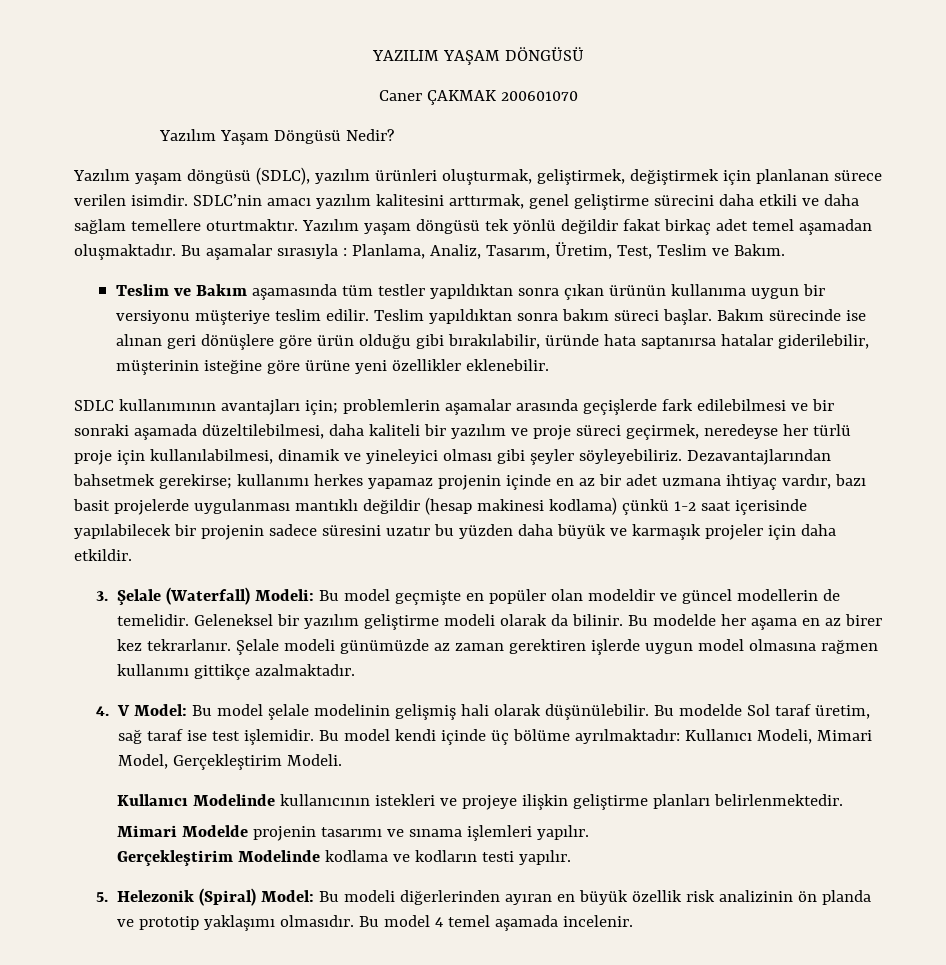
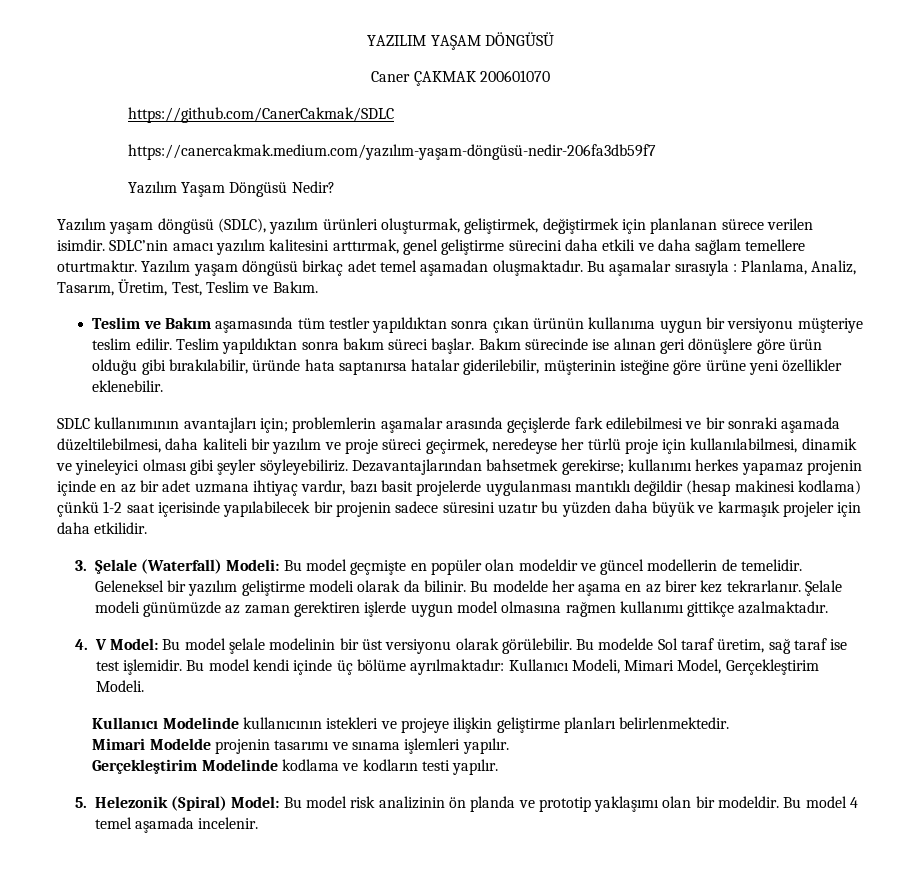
+ https://github.com/CanerCakmak/SDLC
+ https://canercakmak.medium.com/yazılım-yaşam-döngüsü-nedir-206fa3db59f7
- Yazılım yaşam döngüsü tek yönlü değildir fakat birkaç adet temel aşamadan oluşmaktadır.
+ Yazılım yaşam döngüsü birkaç adet temel aşamadan oluşmaktadır.
- Dezavantajlarından bahsetmek gerekirse; kullanımı herkes yapamaz projenin içinde en az bir adet uzmana ihtiyaç vardır, bazı basit projelerde uygulanması mantıklı değildir (hesap makinesi kodlama) çünkü 1-2 saat içerisinde yapılabilecek bir projenin sadece süresini uzatır bu yüzden daha büyük ve karmaşık projeler için daha etkildir.
+ Dezavantajlarından bahsetmek gerekirse; kullanımı herkes yapamaz projenin içinde en az bir adet uzmana ihtiyaç vardır, bazı basit projelerde uygulanması mantıklı değildir (hesap makinesi kodlama) çünkü 1-2 saat içerisinde yapılabilecek bir projenin sadece süresini uzatır bu yüzden daha büyük ve karmaşık projeler için daha etkilidir.
- 4. V Model: Bu model şelale modelinin gelişmiş hali olarak düşünülebilir.
+ 4. V Model: Bu model şelale modelinin bir üst versiyonu olarak görülebilir.
- 5. Helezonik (Spiral) Model: Bu modeli diğerlerinden ayıran en büyük özellik risk analizinin ön planda ve prototip yaklaşımı olmasıdır.
+ 5. Helezonik (Spiral) Model: Bu model risk analizinin ön planda ve prototip yaklaşımı olan bir modeldir.

